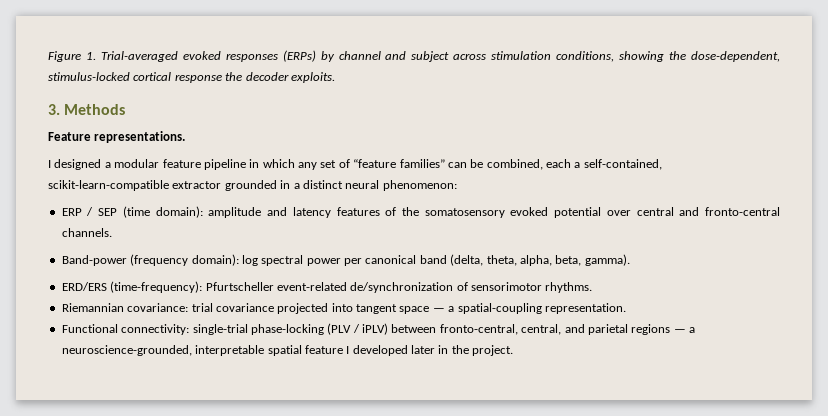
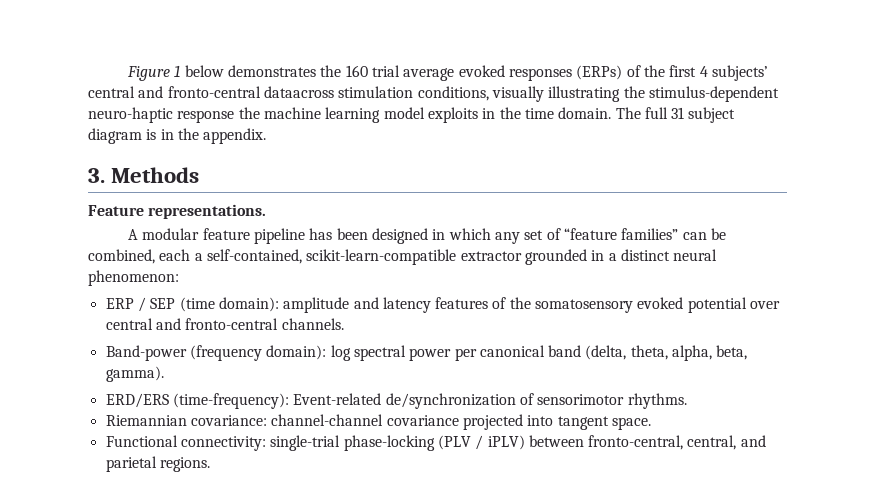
- Figure 1. Trial-averaged evoked responses (ERPs) by channel and subject across stimulation conditions, showing the dose-dependent, stimulus-locked cortical response the decoder exploits.
+ Figure 1 below demonstrates the 160 trial average evoked responses (ERPs) of the first 4 subjects’ central and fronto-central dataacross stimulation conditions, visually illustrating the stimulus-dependent neuro-haptic response the machine learning model exploits in the time domain. The full 31 subject diagram is in the appendix.
  3. Methods
  Feature representations.
- I designed a modular feature pipeline in which any set of “feature families” can be combined, each a self-contained, scikit-learn-compatible extractor grounded in a distinct neural phenomenon:
+ A modular feature pipeline has been designed in which any set of “feature families” can be combined, each a self-contained, scikit-learn-compatible extractor grounded in a distinct neural phenomenon:
- ERD/ERS (time-frequency): Pfurtscheller event-related de/synchronization of sensorimotor rhythms.
+ ERD/ERS (time-frequency): Event-related de/synchronization of sensorimotor rhythms.
- Riemannian covariance: trial covariance projected into tangent space — a spatial-coupling representation.
+ Riemannian covariance: channel-channel covariance projected into tangent space.
- Functional connectivity: single-trial phase-locking (PLV / iPLV) between fronto-central, central, and parietal regions — a neuroscience-grounded, interpretable spatial feature I developed later in the project.
+ Functional connectivity: single-trial phase-locking (PLV / iPLV) between fronto-central, central, and parietal regions.

